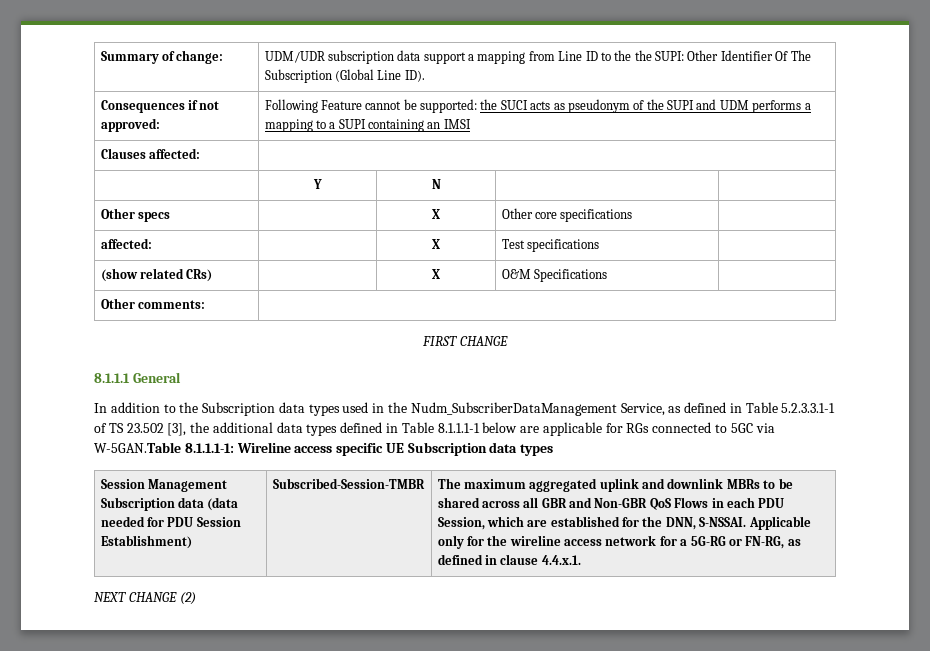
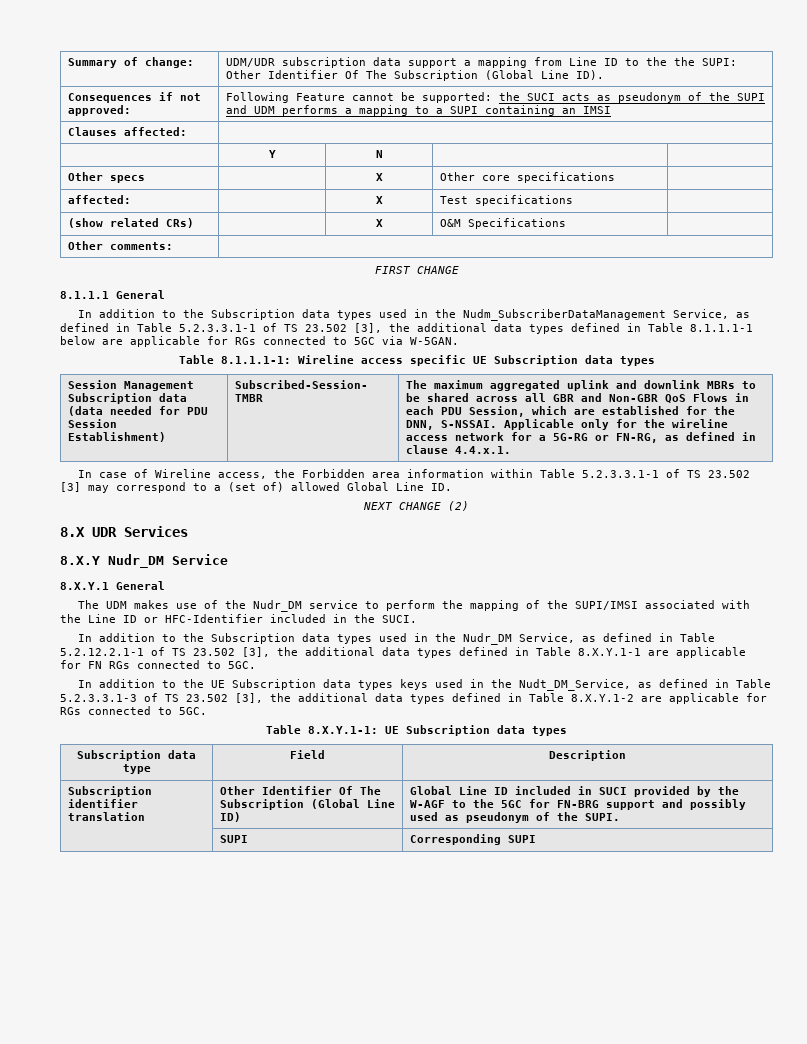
- In addition to the Subscription data types used in the Nudm_SubscriberDataManagement Service, as defined in Table 5.2.3.3.1-1 of TS 23.502 [3], the additional data types defined in Table 8.1.1.1-1 below are applicable for RGs connected to 5GC via W-5GAN.Table 8.1.1.1-1: Wireline access specific UE Subscription data types
+ In addition to the Subscription data types used in the Nudm_SubscriberDataManagement Service, as defined in Table 5.2.3.3.1-1 of TS 23.502 [3], the additional data types defined in Table 8.1.1.1-1 below are applicable for RGs connected to 5GC via W-5GAN.
+ Table 8.1.1.1-1: Wireline access specific UE Subscription data types
+ In case of Wireline access, the Forbidden area information within Table 5.2.3.3.1-1 of TS 23.502 [3] may correspond to a (set of) allowed Global Line ID.
  NEXT CHANGE (2)
+ 8.X UDR Services
+ 8.X.Y Nudr_DM Service
+ 8.X.Y.1 General
+ The UDM makes use of the Nudr_DM service to perform the mapping of the SUPI/IMSI associated with the Line ID or HFC-Identifier included in the SUCI.
+ In addition to the Subscription data types used in the Nudr_DM Service, as defined in Table 5.2.12.2.1-1 of TS 23.502 [3], the additional data types defined in Table 8.X.Y.1-1 are applicable for FN RGs connected to 5GC.
+ In addition to the UE Subscription data types keys used in the Nudt_DM_Service, as defined in Table 5.2.3.3.1-3 of TS 23.502 [3], the additional data types defined in Table 8.X.Y.1-2 are applicable for RGs connected to 5GC.
+ Table 8.X.Y.1-1: UE Subscription data types
+ Subscription data type | Field | Description
+ Subscription identifier translation | Other Identifier Of The Subscription (Global Line ID) | Global Line ID included in SUCI provided by the W-AGF to the 5GC for FN-BRG support and possibly used as pseudonym of the SUPI.
+ | SUPI | Corresponding SUPI

